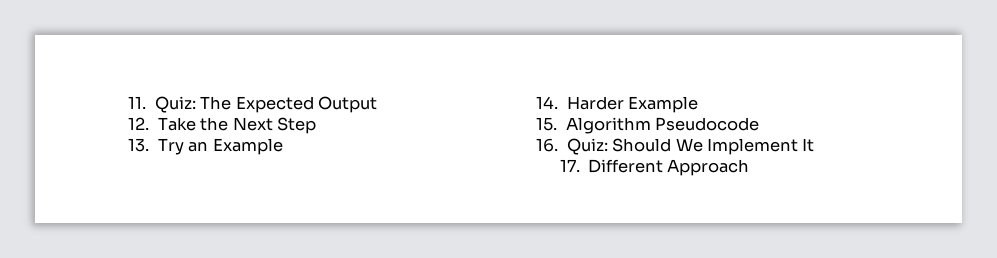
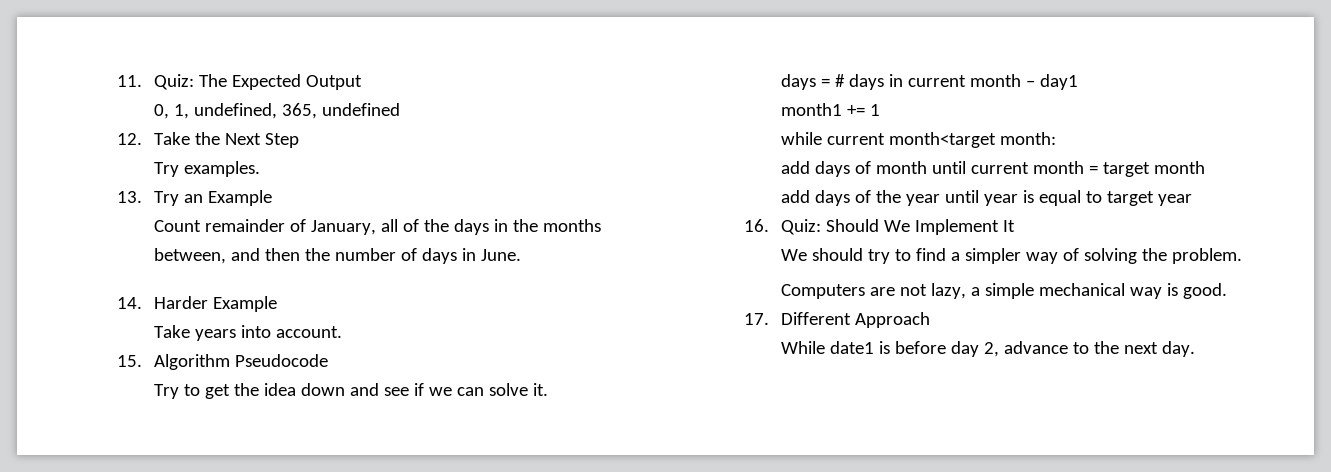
+ 0, 1, undefined, 365, undefined
+ Try examples.
+ Count remainder of January, all of the days in the months between, and then the number of days in June.
+ Take years into account.
+ Try to get the idea down and see if we can solve it.
+ days = # days in current month – day1
+ month1 += 1
+ while current month<target month:
+ add days of month until current month = target month
+ add days of the year until year is equal to target year
+ We should try to find a simpler way of solving the problem.
+ Computers are not lazy, a simple mechanical way is good.
  17. Different Approach
+ While date1 is before day 2, advance to the next day.

